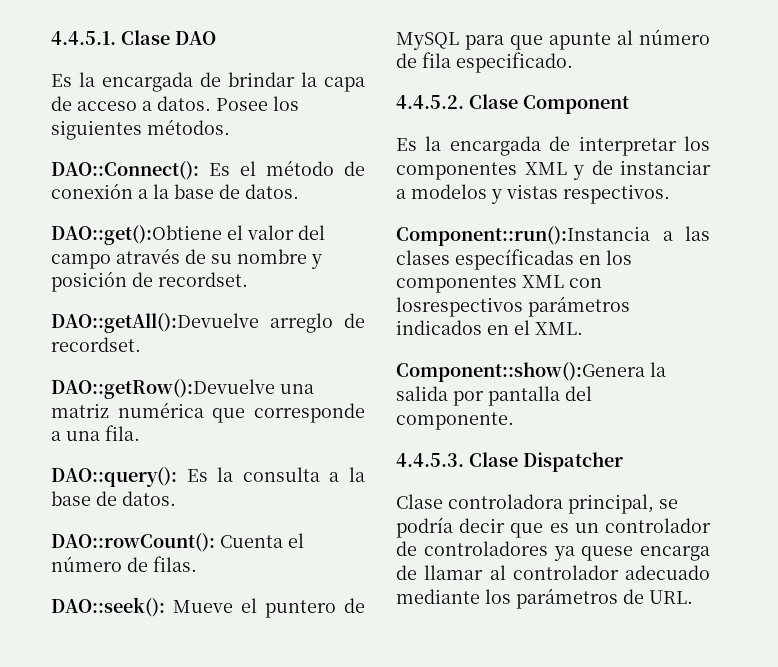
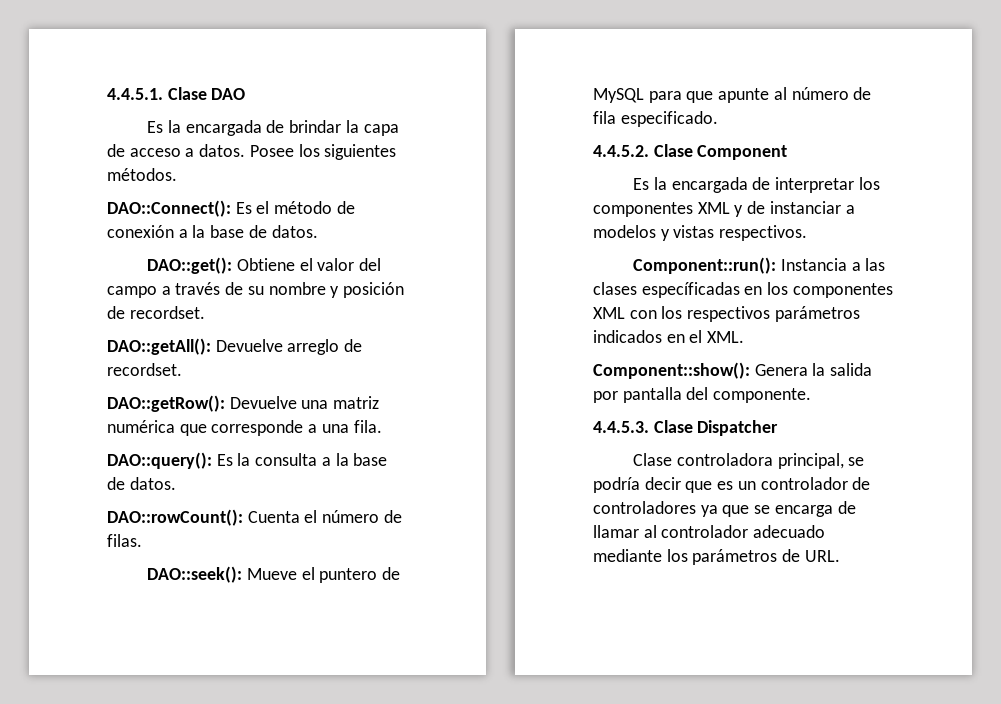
- DAO::get():Obtiene el valor del campo através de su nombre y posición de recordset.
+ DAO::get(): Obtiene el valor del campo a través de su nombre y posición de recordset.
- DAO::getAll():Devuelve arreglo de recordset.
+ DAO::getAll(): Devuelve arreglo de recordset.
- DAO::getRow():Devuelve una matriz numérica que corresponde a una fila.
+ DAO::getRow(): Devuelve una matriz numérica que corresponde a una fila.
- Component::run():Instancia a las clases específicadas en los componentes XML con losrespectivos parámetros indicados en el XML.
+ Component::run(): Instancia a las clases específicadas en los componentes XML con los respectivos parámetros indicados en el XML.
- Component::show():Genera la salida por pantalla del componente.
+ Component::show(): Genera la salida por pantalla del componente.
- Clase controladora principal, se podría decir que es un controlador de controladores ya quese encarga de llamar al controlador adecuado mediante los parámetros de URL.
+ Clase controladora principal, se podría decir que es un controlador de controladores ya que se encarga de llamar al controlador adecuado mediante los parámetros de URL.

